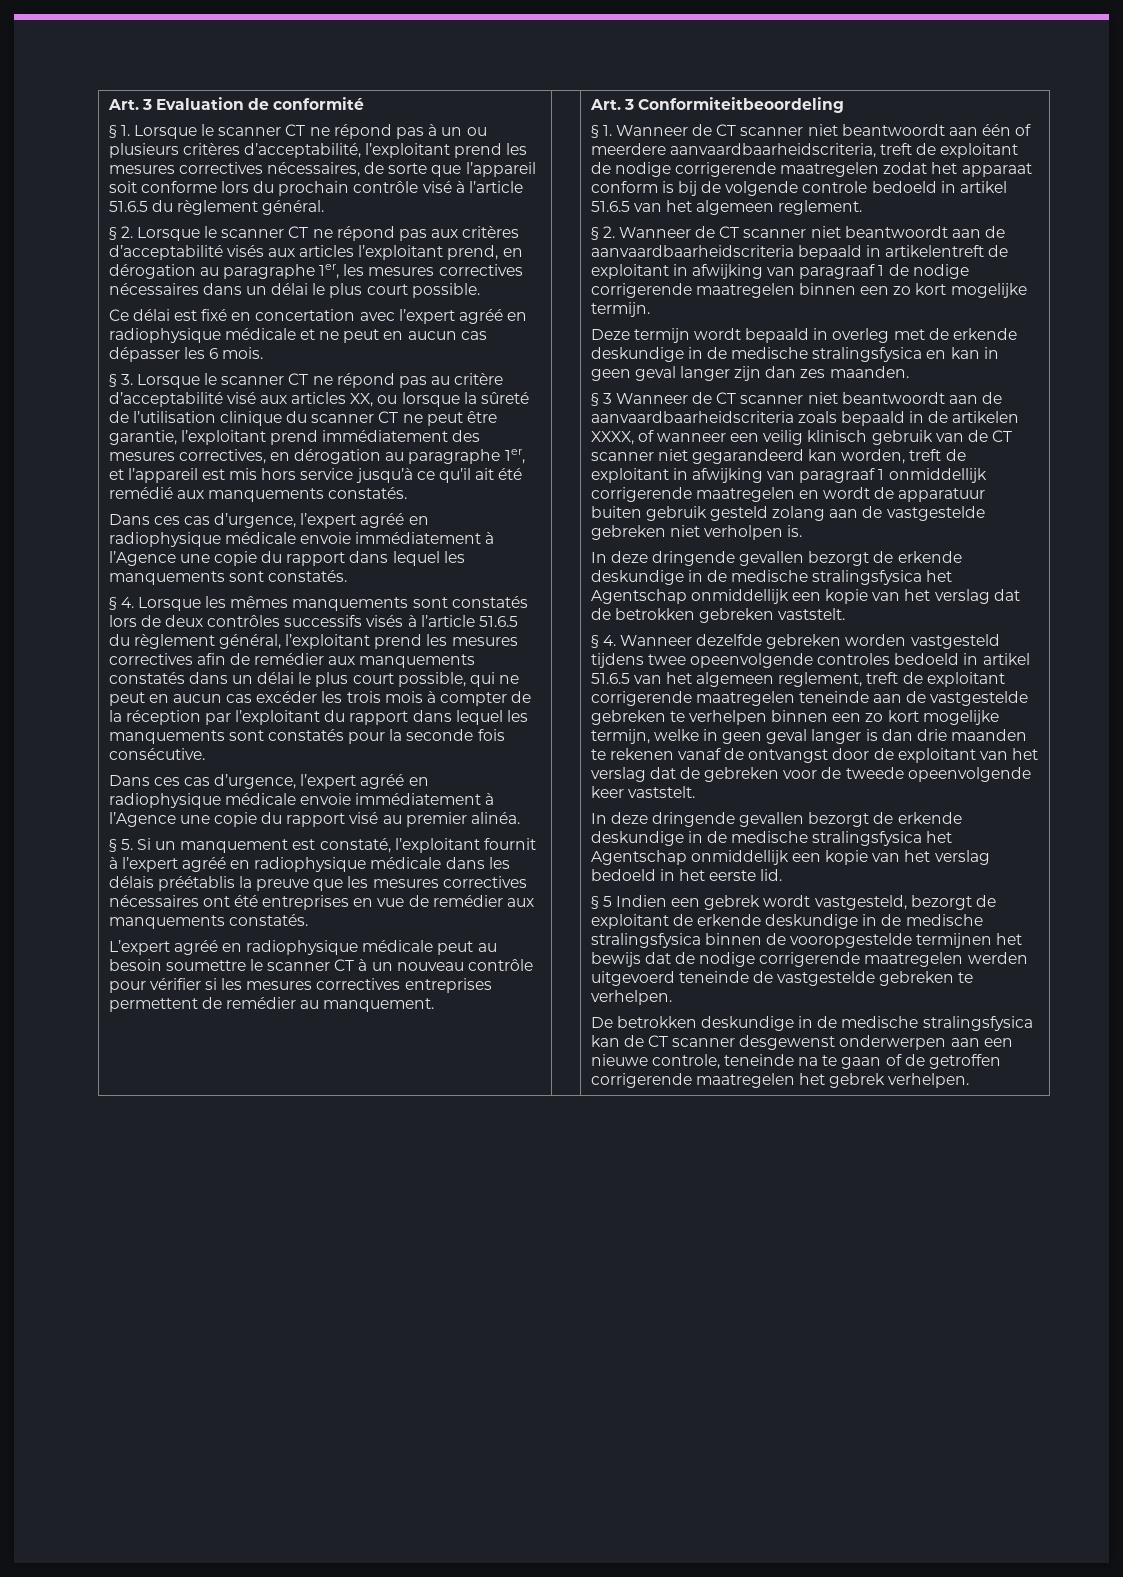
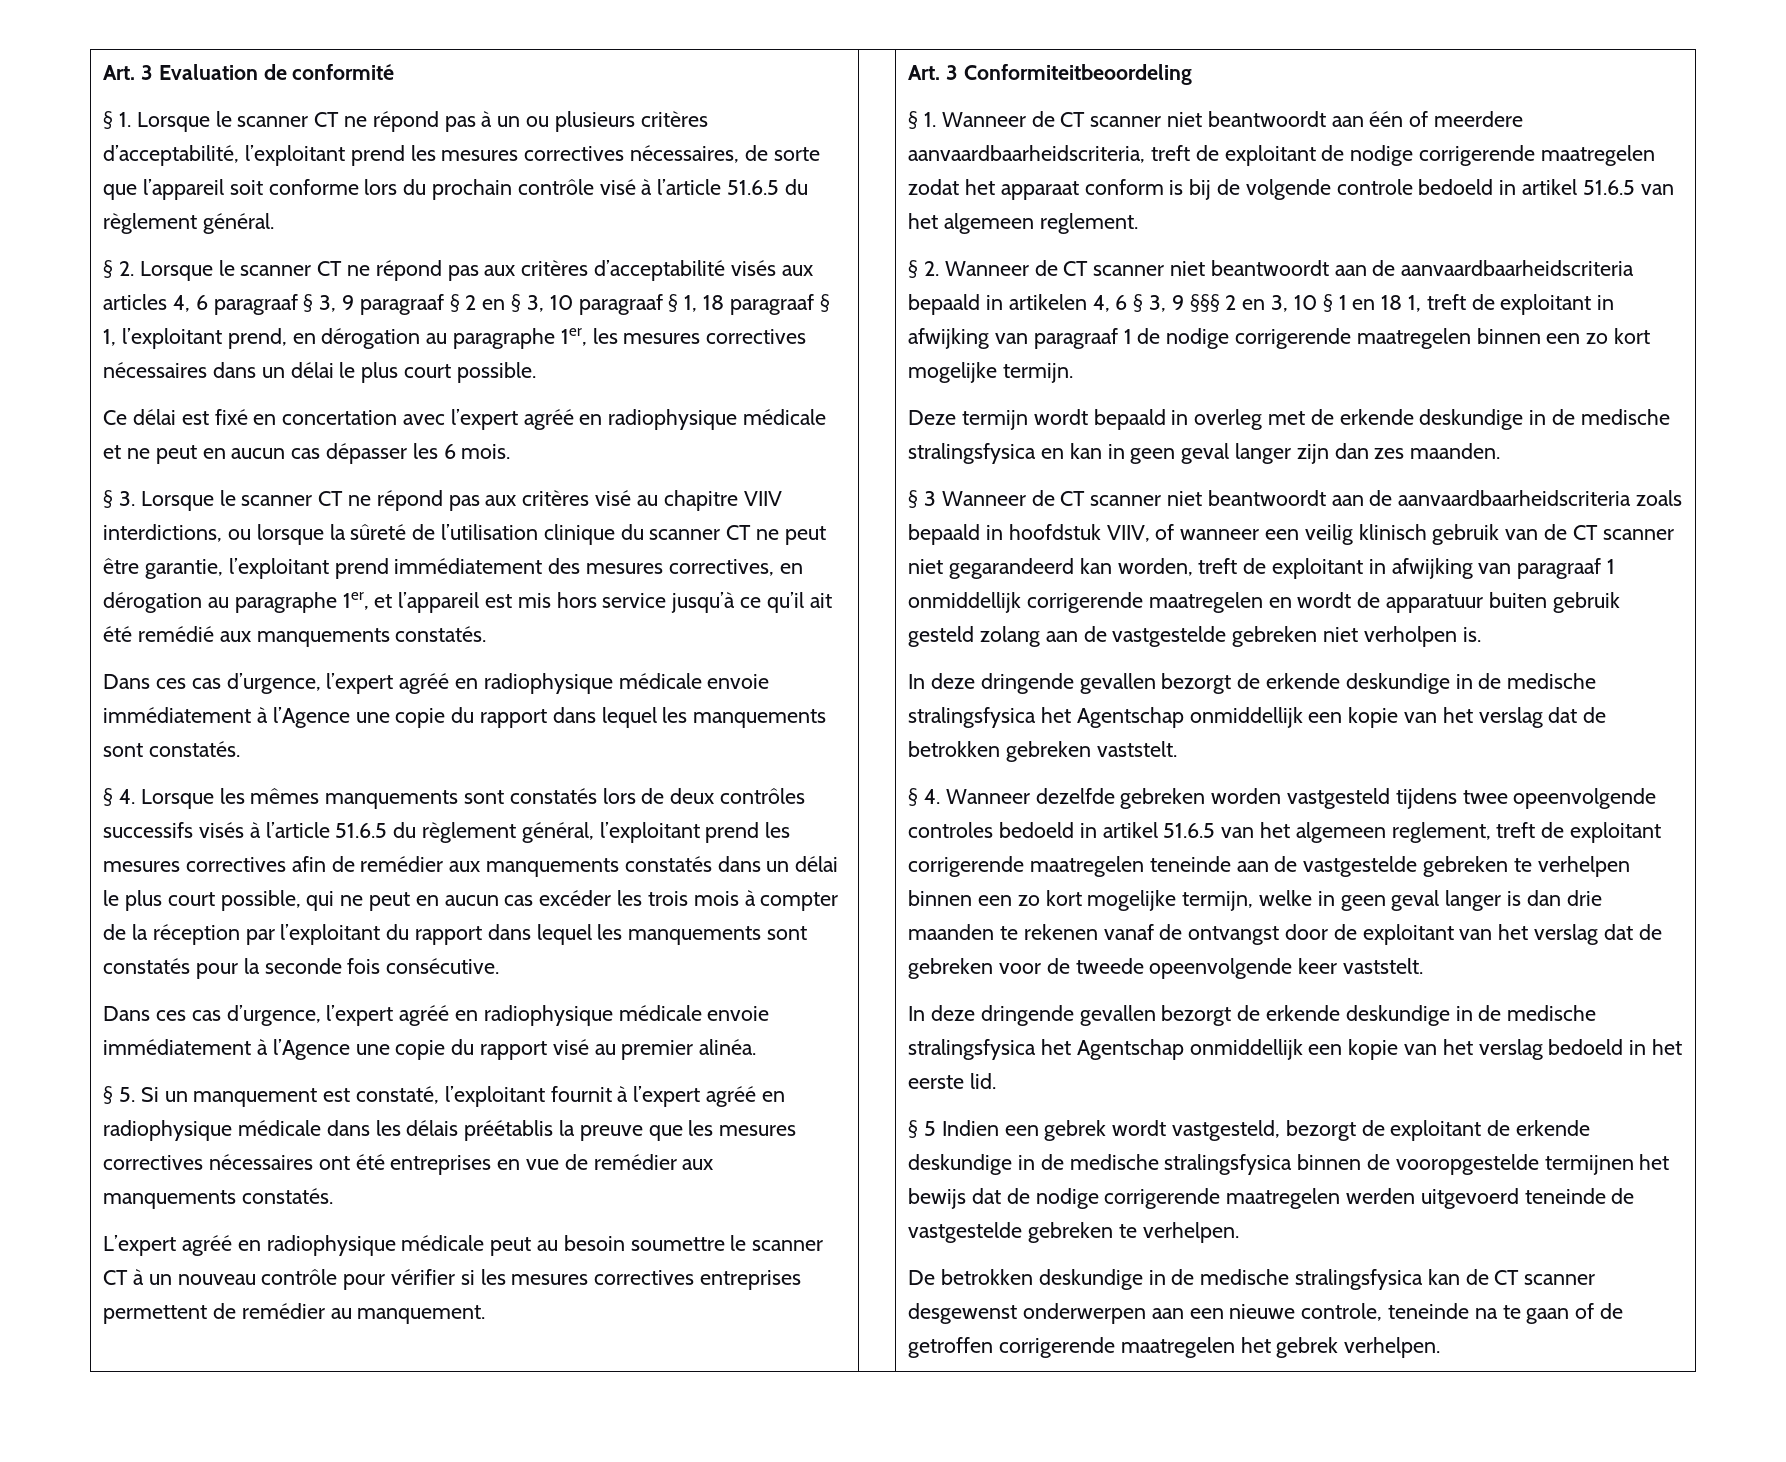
- § 2. Lorsque le scanner CT ne répond pas aux critères d’acceptabilité visés aux articles l’exploitant prend, en dérogation au paragraphe 1er, les mesures correctives nécessaires dans un délai le plus court possible.
+ § 2. Lorsque le scanner CT ne répond pas aux critères d’acceptabilité visés aux articles 4, 6 paragraaf § 3, 9 paragraaf § 2 en § 3, 10 paragraaf § 1, 18 paragraaf § 1, l’exploitant prend, en dérogation au paragraphe 1er, les mesures correctives nécessaires dans un délai le plus court possible.
- § 3. Lorsque le scanner CT ne répond pas au critère d’acceptabilité visé aux articles XX, ou lorsque la sûreté de l’utilisation clinique du scanner CT ne peut être garantie, l’exploitant prend immédiatement des mesures correctives, en dérogation au paragraphe 1er, et l’appareil est mis hors service jusqu’à ce qu’il ait été remédié aux manquements constatés.
+ § 3. Lorsque le scanner CT ne répond pas aux critères visé au chapitre VIIV interdictions, ou lorsque la sûreté de l’utilisation clinique du scanner CT ne peut être garantie, l’exploitant prend immédiatement des mesures correctives, en dérogation au paragraphe 1er, et l’appareil est mis hors service jusqu’à ce qu’il ait été remédié aux manquements constatés.
- § 2. Wanneer de CT scanner niet beantwoordt aan de aanvaardbaarheidscriteria bepaald in artikelentreft de exploitant in afwijking van paragraaf 1 de nodige corrigerende maatregelen binnen een zo kort mogelijke termijn.
+ § 2. Wanneer de CT scanner niet beantwoordt aan de aanvaardbaarheidscriteria bepaald in artikelen 4, 6 § 3, 9 §§§ 2 en 3, 10 § 1 en 18 1, treft de exploitant in afwijking van paragraaf 1 de nodige corrigerende maatregelen binnen een zo kort mogelijke termijn.
- § 3 Wanneer de CT scanner niet beantwoordt aan de aanvaardbaarheidscriteria zoals bepaald in de artikelen XXXX, of wanneer een veilig klinisch gebruik van de CT scanner niet gegarandeerd kan worden, treft de exploitant in afwijking van paragraaf 1 onmiddellijk corrigerende maatregelen en wordt de apparatuur buiten gebruik gesteld zolang aan de vastgestelde gebreken niet verholpen is.
+ § 3 Wanneer de CT scanner niet beantwoordt aan de aanvaardbaarheidscriteria zoals bepaald in hoofdstuk VIIV, of wanneer een veilig klinisch gebruik van de CT scanner niet gegarandeerd kan worden, treft de exploitant in afwijking van paragraaf 1 onmiddellijk corrigerende maatregelen en wordt de apparatuur buiten gebruik gesteld zolang aan de vastgestelde gebreken niet verholpen is.

